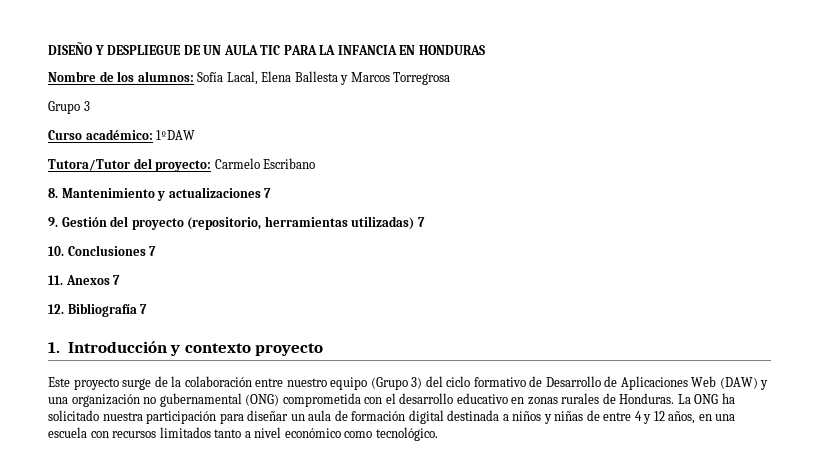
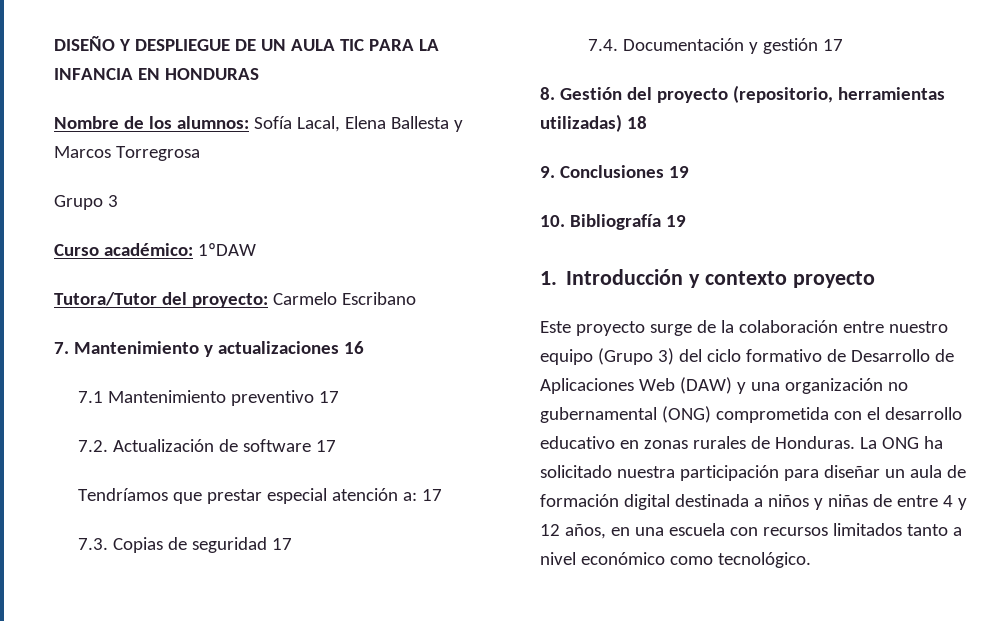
- 8. Mantenimiento y actualizaciones 7
- 9. Gestión del proyecto (repositorio, herramientas utilizadas) 7
- 10. Conclusiones 7
- 11. Anexos 7
- 12. Bibliografía 7
+ 7. Mantenimiento y actualizaciones 16
+ 7.1 Mantenimiento preventivo 17
+ 7.2. Actualización de software 17
+ Tendríamos que prestar especial atención a: 17
+ 7.3. Copias de seguridad 17
+ 7.4. Documentación y gestión 17
+ 8. Gestión del proyecto (repositorio, herramientas utilizadas) 18
+ 9. Conclusiones 19
+ 10. Bibliografía 19

